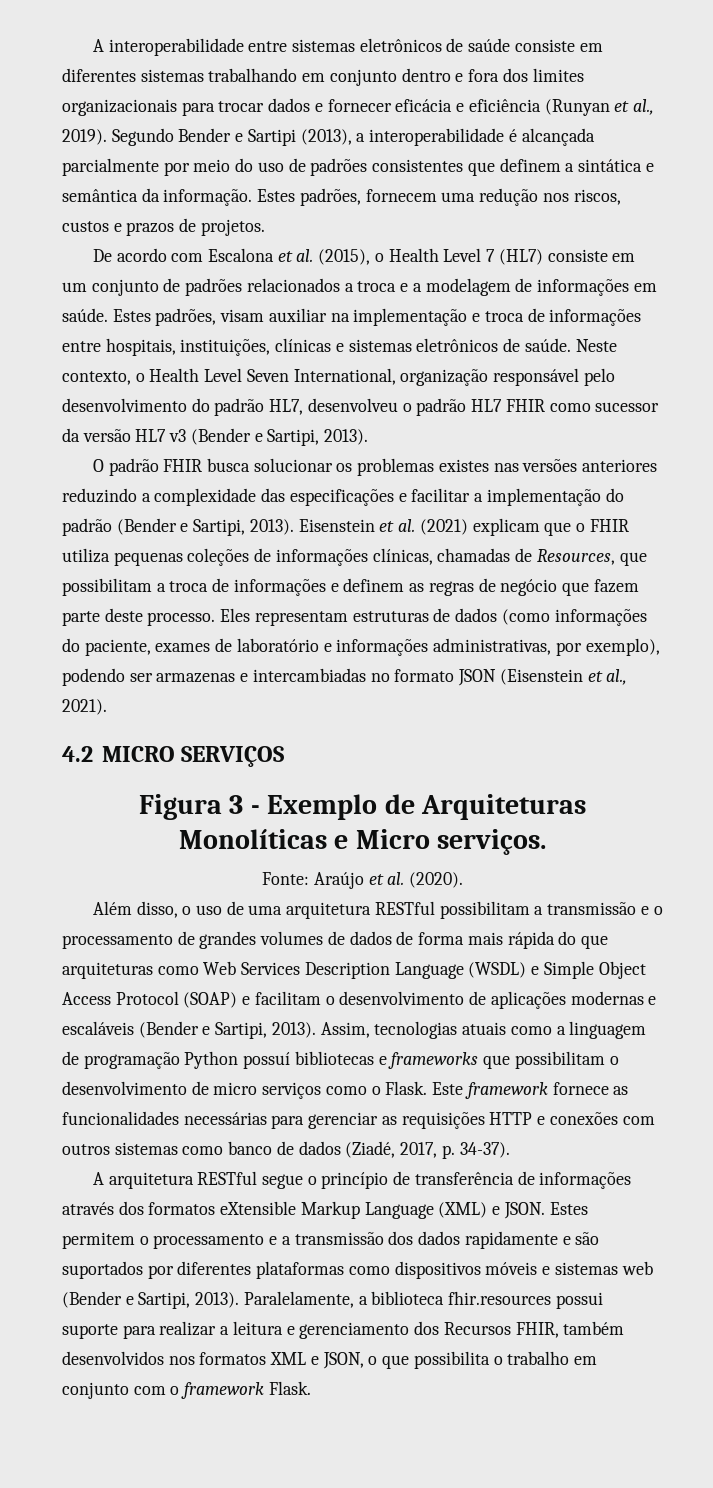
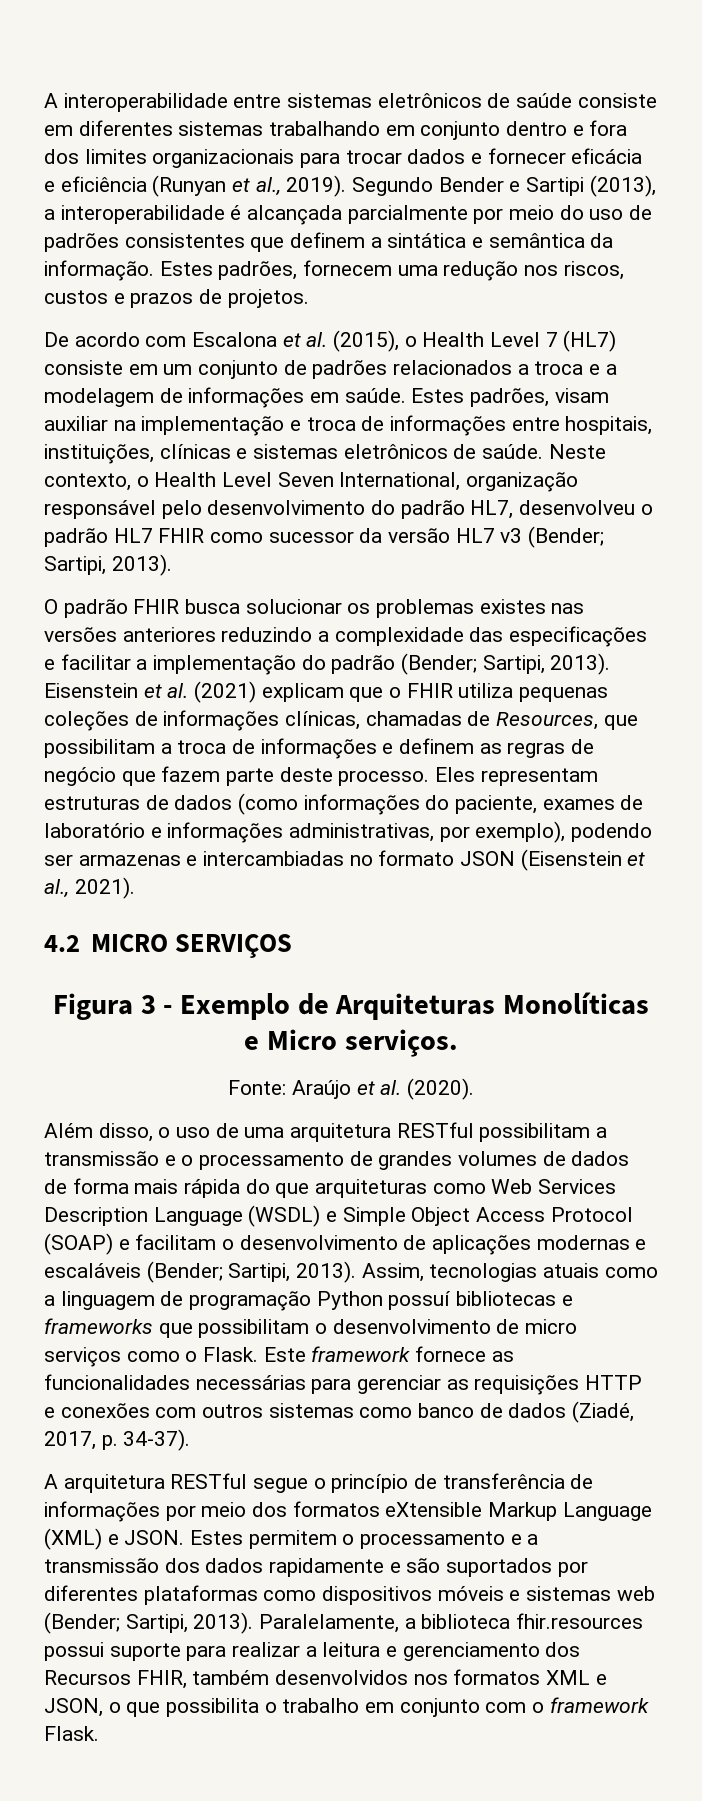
- Neste contexto, o Health Level Seven International, organização responsável pelo desenvolvimento do padrão HL7, desenvolveu o padrão HL7 FHIR como sucessor da versão HL7 v3 (Bender e Sartipi, 2013).
+ Neste contexto, o Health Level Seven International, organização responsável pelo desenvolvimento do padrão HL7, desenvolveu o padrão HL7 FHIR como sucessor da versão HL7 v3 (Bender; Sartipi, 2013).
- O padrão FHIR busca solucionar os problemas existes nas versões anteriores reduzindo a complexidade das especificações e facilitar a implementação do padrão (Bender e Sartipi, 2013).
+ O padrão FHIR busca solucionar os problemas existes nas versões anteriores reduzindo a complexidade das especificações e facilitar a implementação do padrão (Bender; Sartipi, 2013).
- Além disso, o uso de uma arquitetura RESTful possibilitam a transmissão e o processamento de grandes volumes de dados de forma mais rápida do que arquiteturas como Web Services Description Language (WSDL) e Simple Object Access Protocol (SOAP) e facilitam o desenvolvimento de aplicações modernas e escaláveis (Bender e Sartipi, 2013).
+ Além disso, o uso de uma arquitetura RESTful possibilitam a transmissão e o processamento de grandes volumes de dados de forma mais rápida do que arquiteturas como Web Services Description Language (WSDL) e Simple Object Access Protocol (SOAP) e facilitam o desenvolvimento de aplicações modernas e escaláveis (Bender; Sartipi, 2013).
- A arquitetura RESTful segue o princípio de transferência de informações através dos formatos eXtensible Markup Language (XML) e JSON.
+ A arquitetura RESTful segue o princípio de transferência de informações por meio dos formatos eXtensible Markup Language (XML) e JSON.
- Estes permitem o processamento e a transmissão dos dados rapidamente e são suportados por diferentes plataformas como dispositivos móveis e sistemas web (Bender e Sartipi, 2013).
+ Estes permitem o processamento e a transmissão dos dados rapidamente e são suportados por diferentes plataformas como dispositivos móveis e sistemas web (Bender; Sartipi, 2013).

